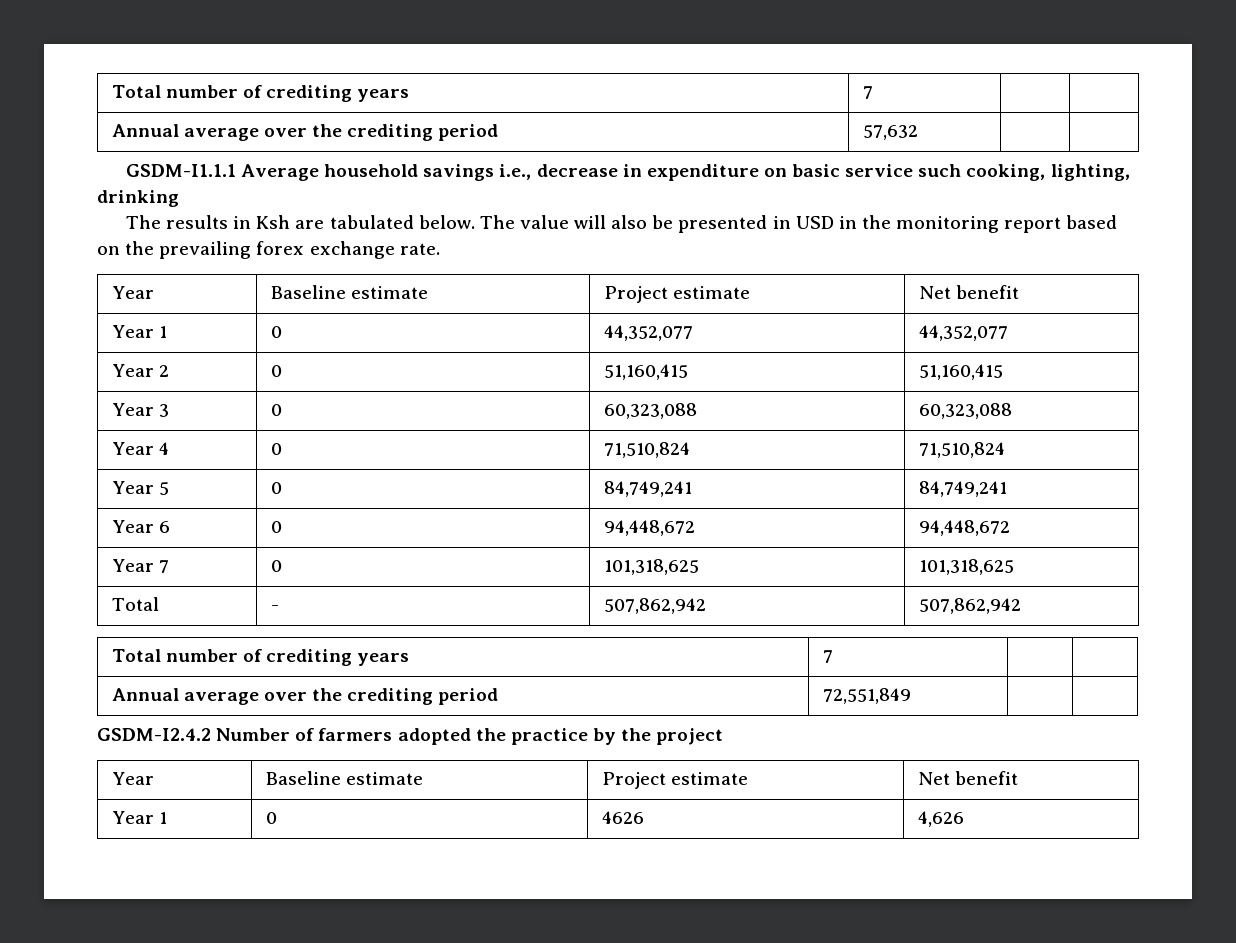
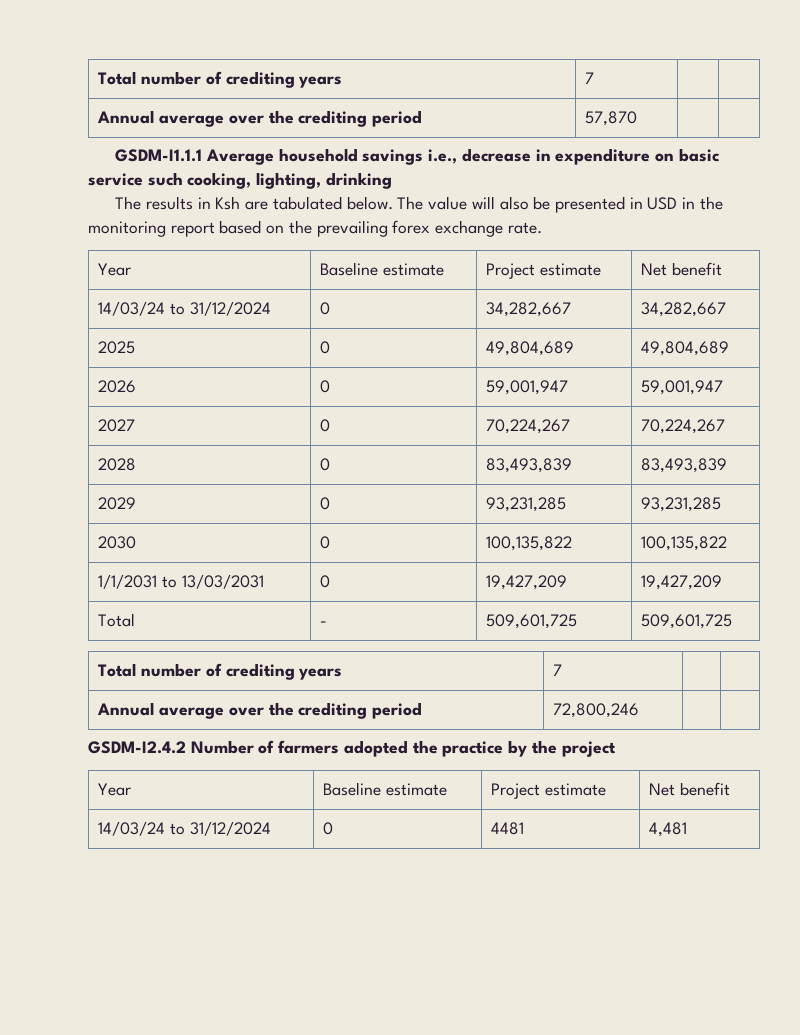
- Annual average over the crediting period | 57,632 | |
+ Annual average over the crediting period | 57,870 | |
- Year 1 | 0 | 44,352,077 | 44,352,077
- Year 2 | 0 | 51,160,415 | 51,160,415
- Year 3 | 0 | 60,323,088 | 60,323,088
- Year 4 | 0 | 71,510,824 | 71,510,824
- Year 5 | 0 | 84,749,241 | 84,749,241
- Year 6 | 0 | 94,448,672 | 94,448,672
- Year 7 | 0 | 101,318,625 | 101,318,625
+ 14/03/24 to 31/12/2024 | 0 | 34,282,667 | 34,282,667
+ 2025 | 0 | 49,804,689 | 49,804,689
+ 2026 | 0 | 59,001,947 | 59,001,947
+ 2027 | 0 | 70,224,267 | 70,224,267
+ 2028 | 0 | 83,493,839 | 83,493,839
+ 2029 | 0 | 93,231,285 | 93,231,285
+ 2030 | 0 | 100,135,822 | 100,135,822
+ 1/1/2031 to 13/03/2031 | 0 | 19,427,209 | 19,427,209
- Total | - | 507,862,942 | 507,862,942
+ Total | - | 509,601,725 | 509,601,725
- Annual average over the crediting period | 72,551,849 | |
+ Annual average over the crediting period | 72,800,246 | |
- Year 1 | 0 | 4626 | 4,626
+ 14/03/24 to 31/12/2024 | 0 | 4481 | 4,481

